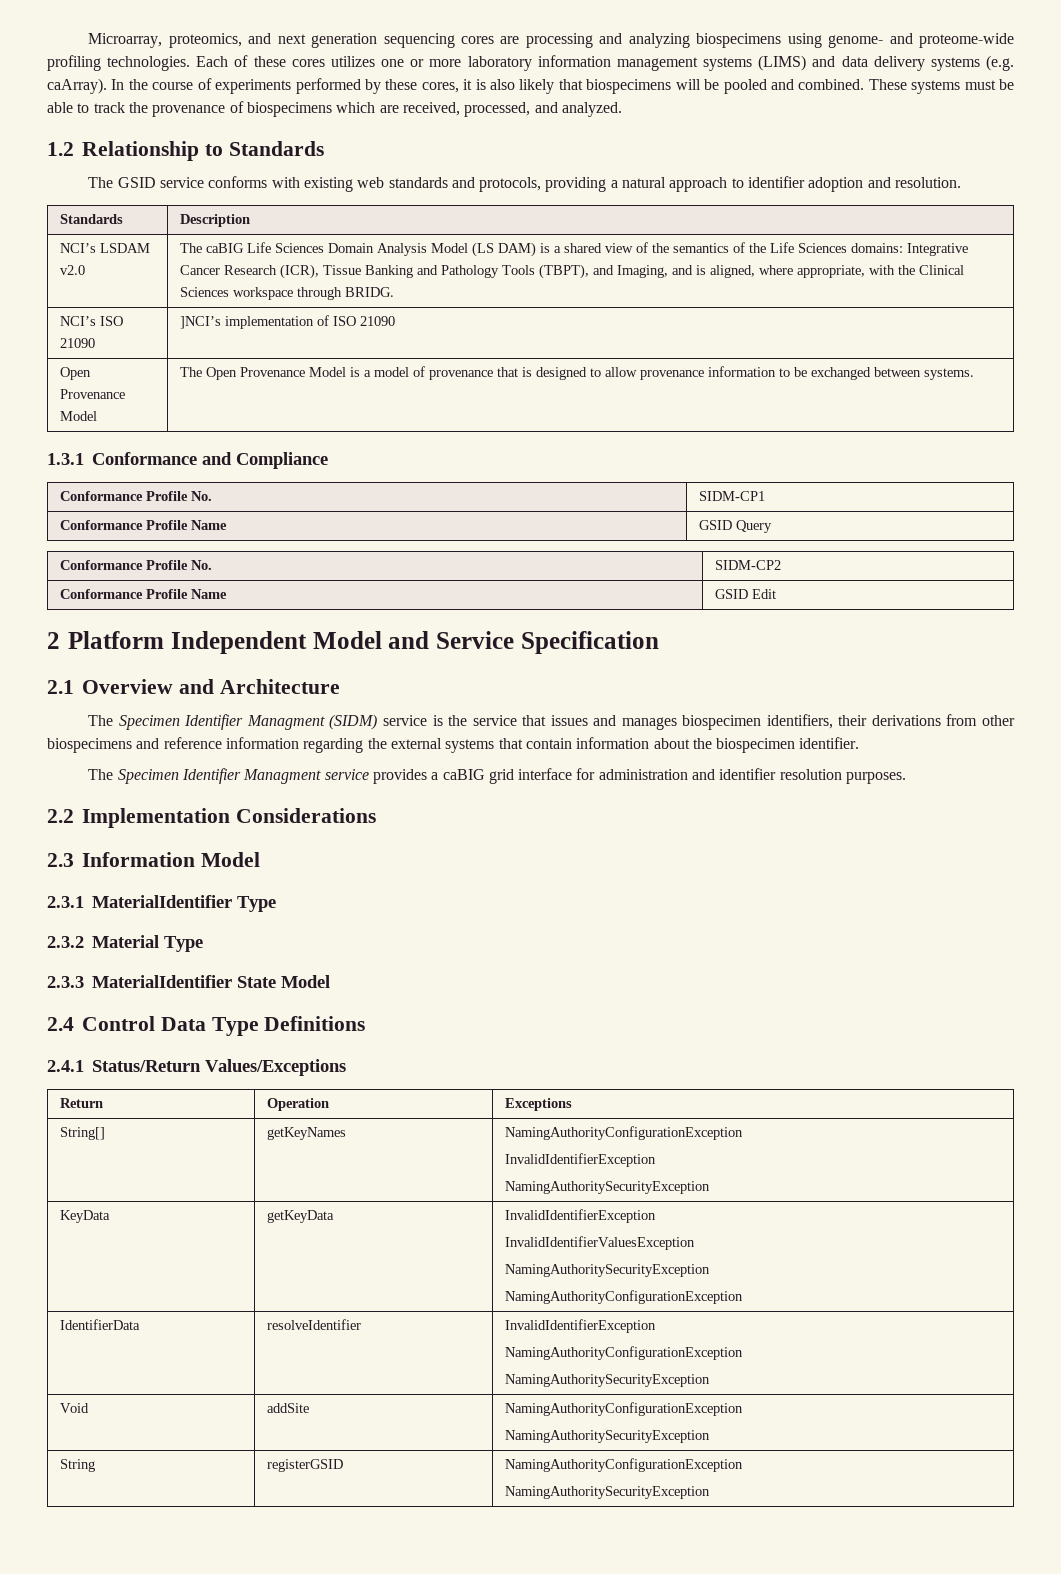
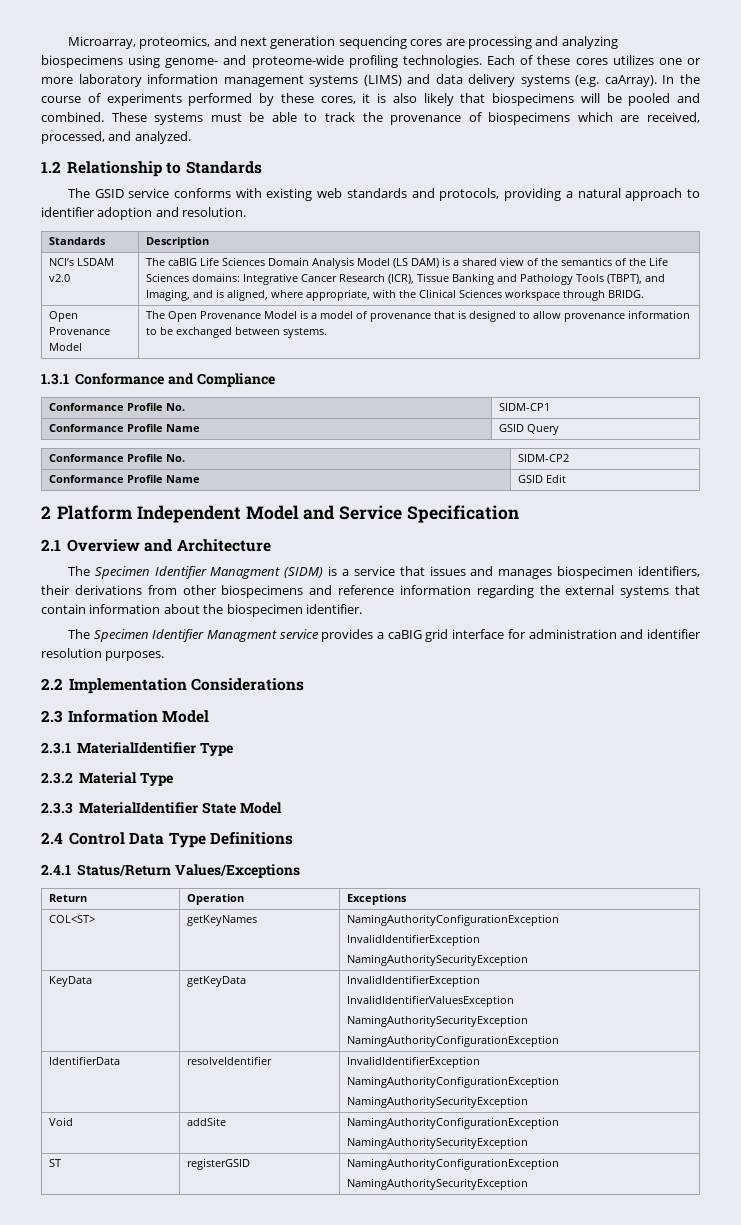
- NCI’s ISO 21090 | ]NCI’s implementation of ISO 21090
- The Specimen Identifier Managment (SIDM) service is the service that issues and manages biospecimen identifiers, their derivations from other biospecimens and reference information regarding the external systems that contain information about the biospecimen identifier.
+ The Specimen Identifier Managment (SIDM) is a service that issues and manages biospecimen identifiers, their derivations from other biospecimens and reference information regarding the external systems that contain information about the biospecimen identifier.
- String[] | getKeyNames | NamingAuthorityConfigurationException
+ COL<ST> | getKeyNames | NamingAuthorityConfigurationException
- String | registerGSID | NamingAuthorityConfigurationException
+ ST | registerGSID | NamingAuthorityConfigurationException

